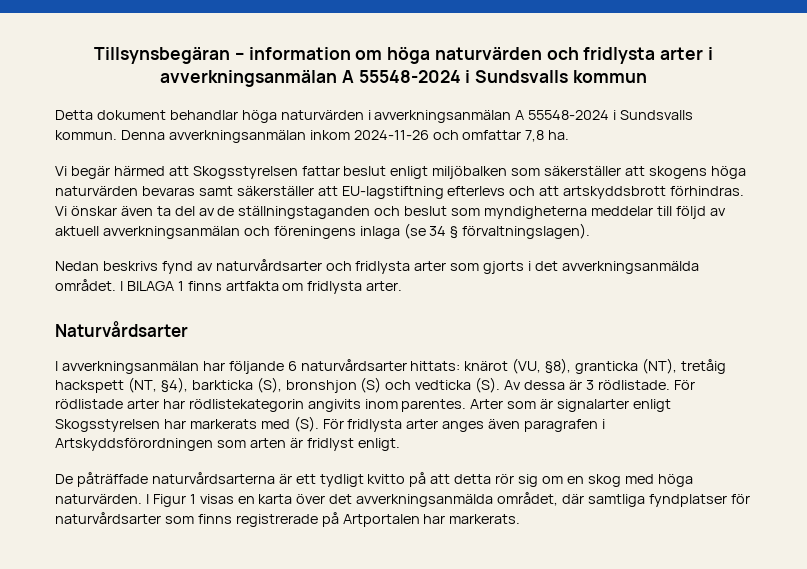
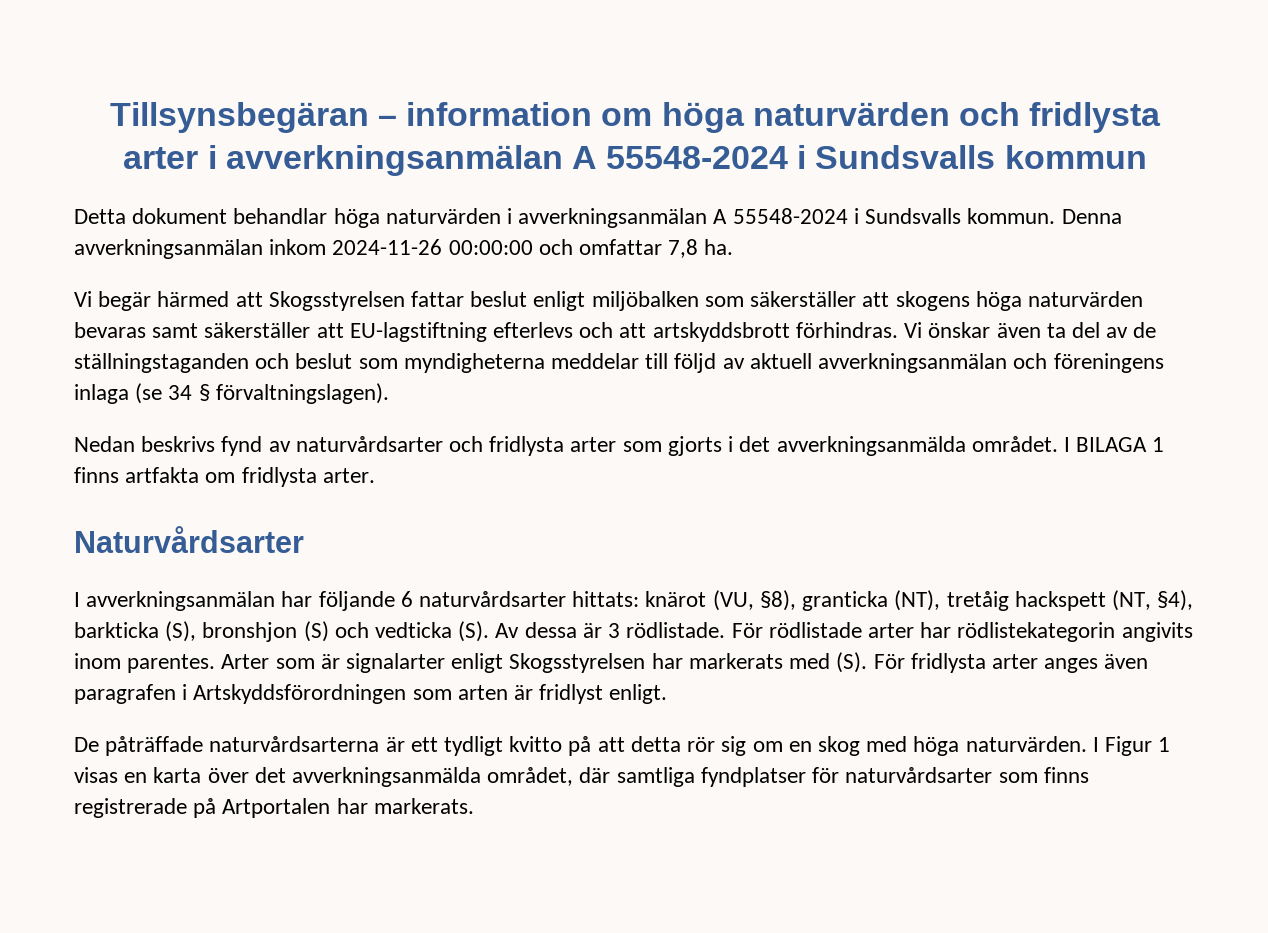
- Denna avverkningsanmälan inkom 2024-11-26 och omfattar 7,8 ha.
+ Denna avverkningsanmälan inkom 2024-11-26 00:00:00 och omfattar 7,8 ha.

